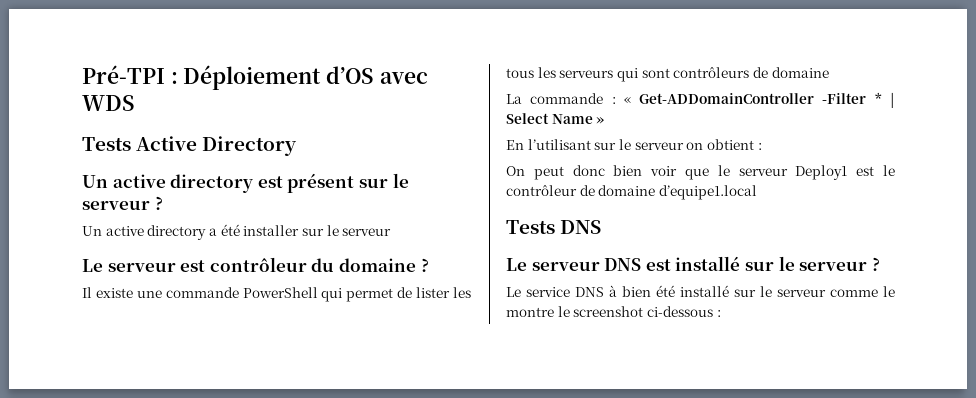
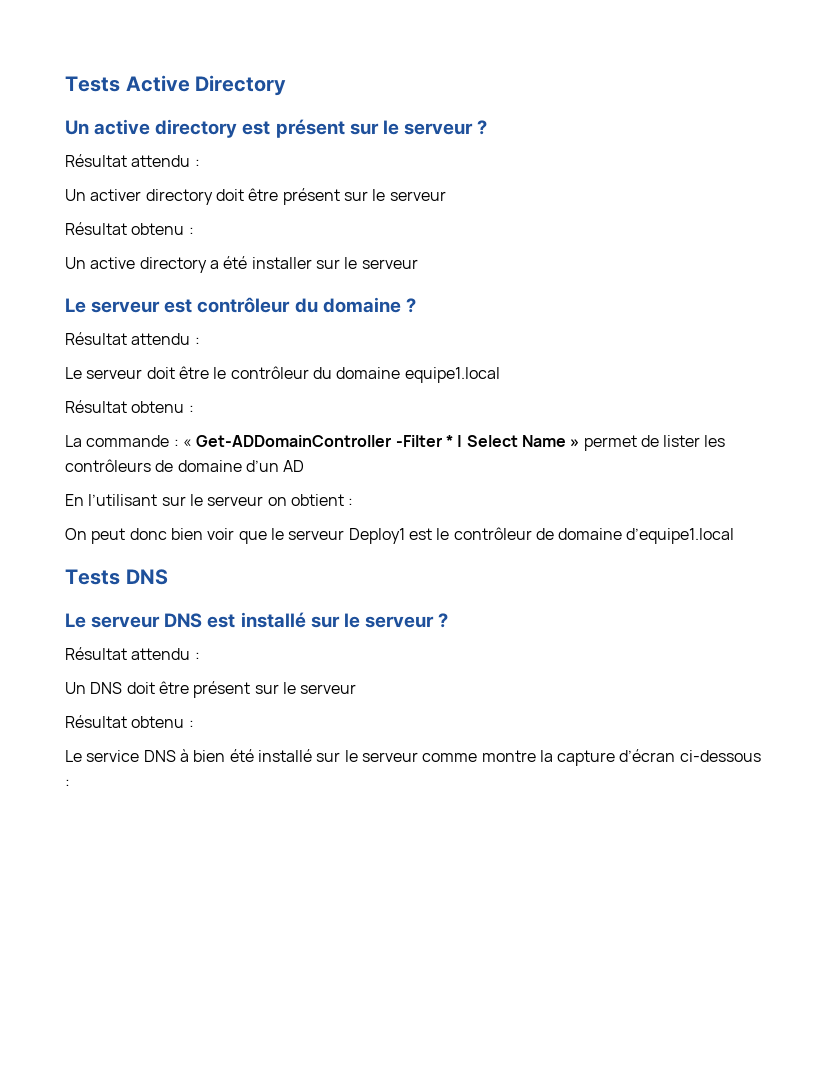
- Pré-TPI : Déploiement d’OS avec WDS
  Un active directory est présent sur le serveur ?
+ Résultat attendu :
+ Un activer directory doit être présent sur le serveur
+ Résultat obtenu :
  Le serveur est contrôleur du domaine ?
- Il existe une commande PowerShell qui permet de lister les tous les serveurs qui sont contrôleurs de domaine
+ Résultat attendu :
+ Le serveur doit être le contrôleur du domaine equipe1.local
+ Résultat obtenu :
- La commande : « Get-ADDomainController -Filter * | Select Name »
+ La commande : « Get-ADDomainController -Filter * | Select Name » permet de lister les contrôleurs de domaine d’un AD
  Le serveur DNS est installé sur le serveur ?
+ Résultat attendu :
+ Un DNS doit être présent sur le serveur
+ Résultat obtenu :
- Le service DNS à bien été installé sur le serveur comme le montre le screenshot ci-dessous :
+ Le service DNS à bien été installé sur le serveur comme montre la capture d’écran ci-dessous :

